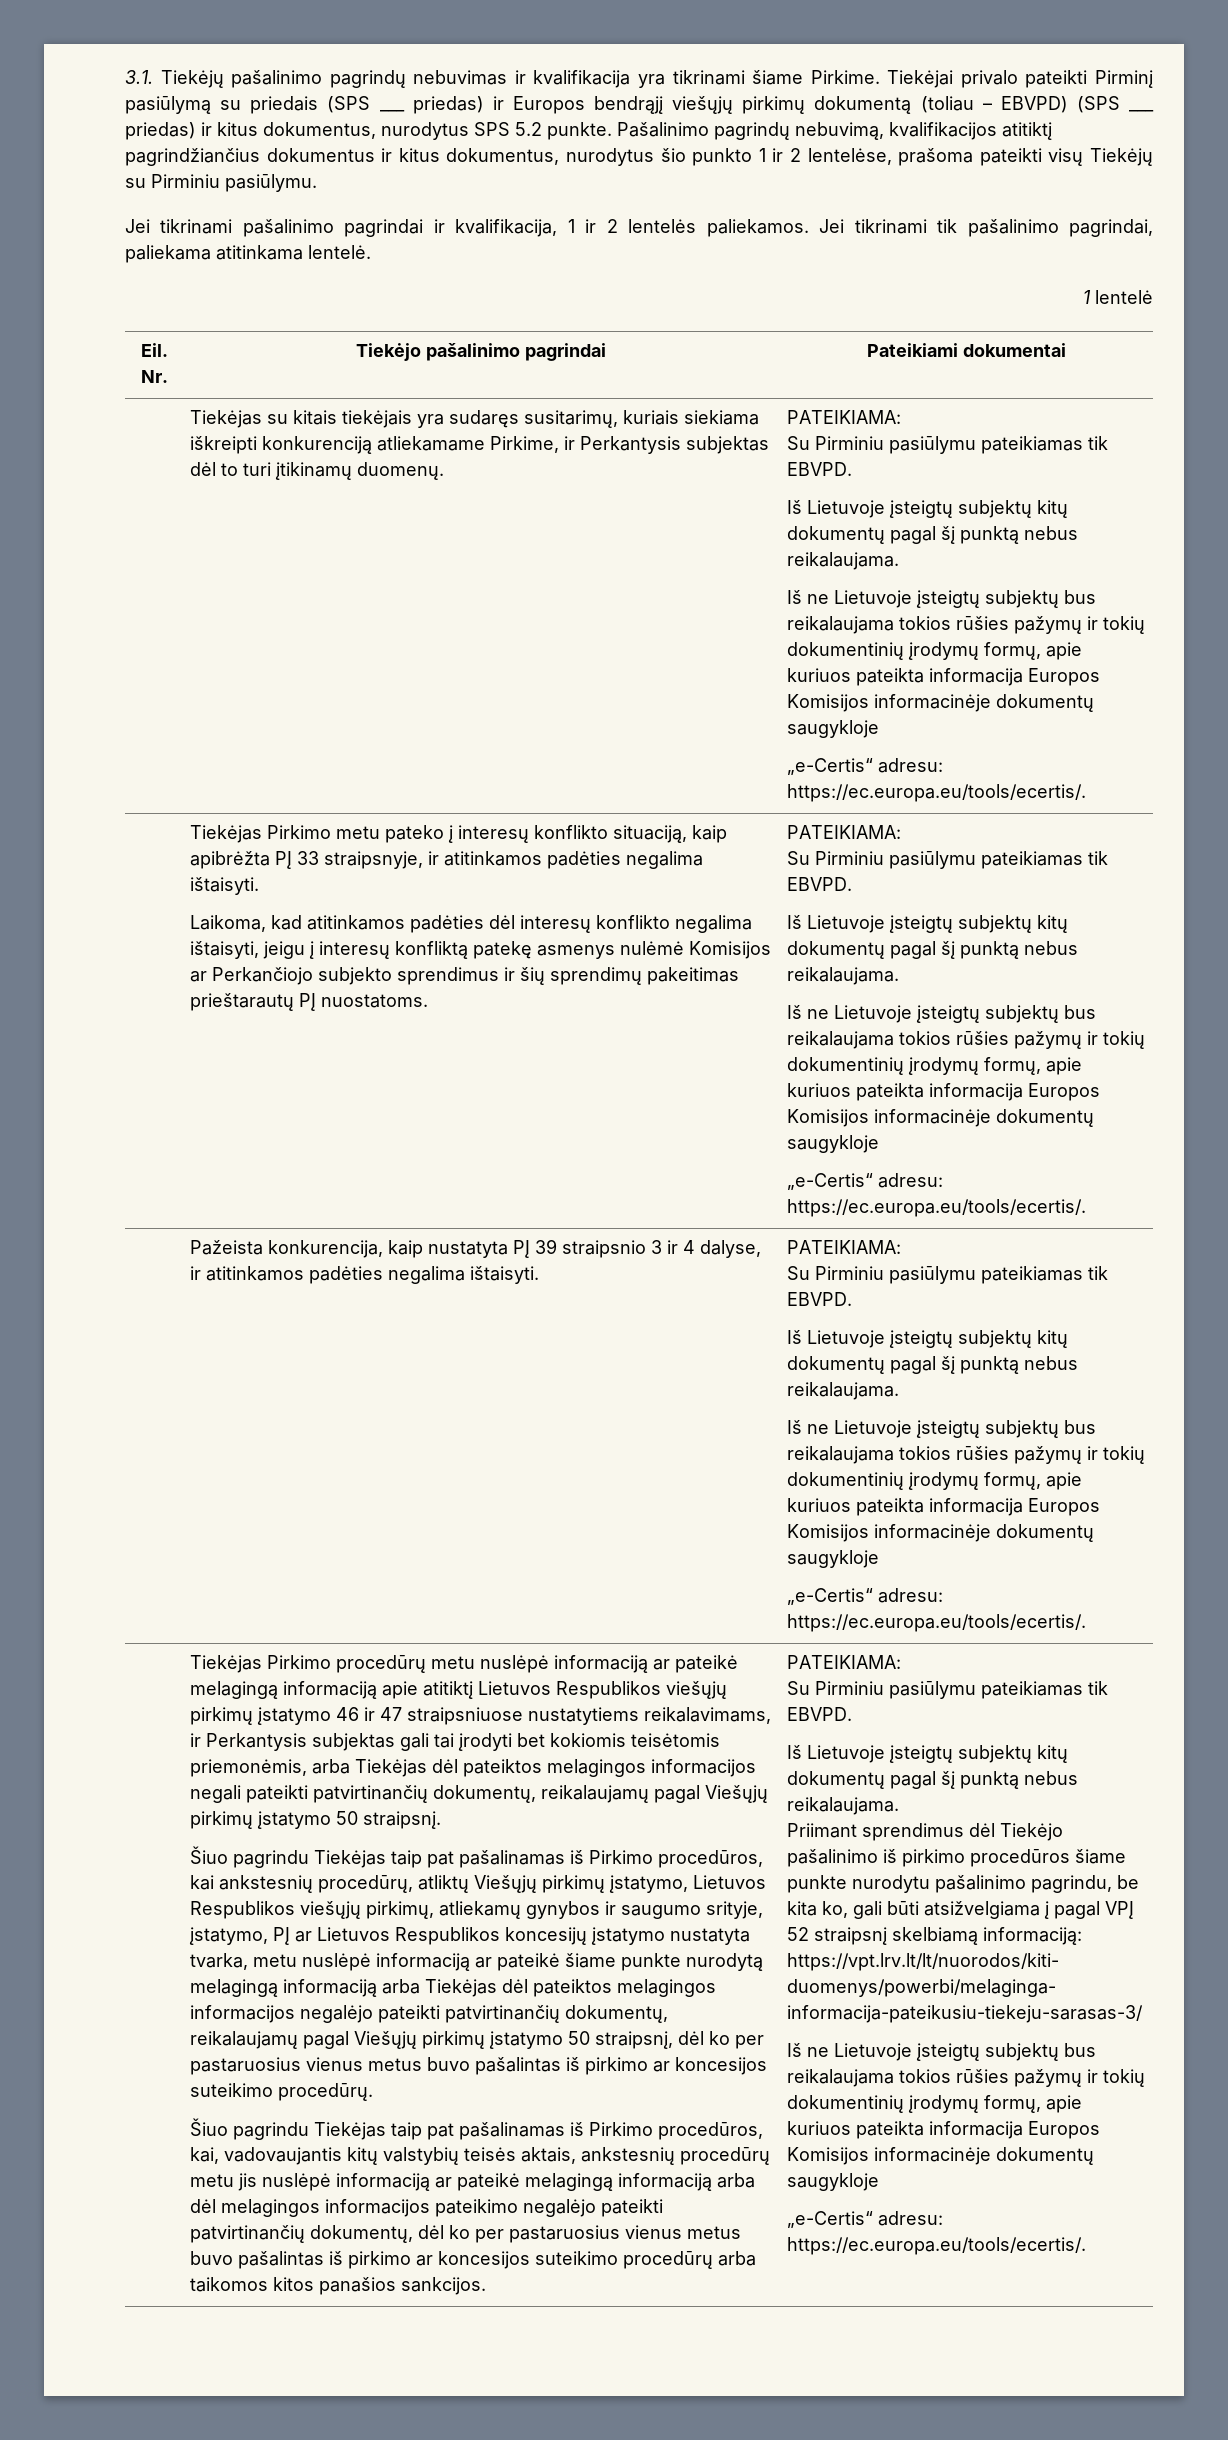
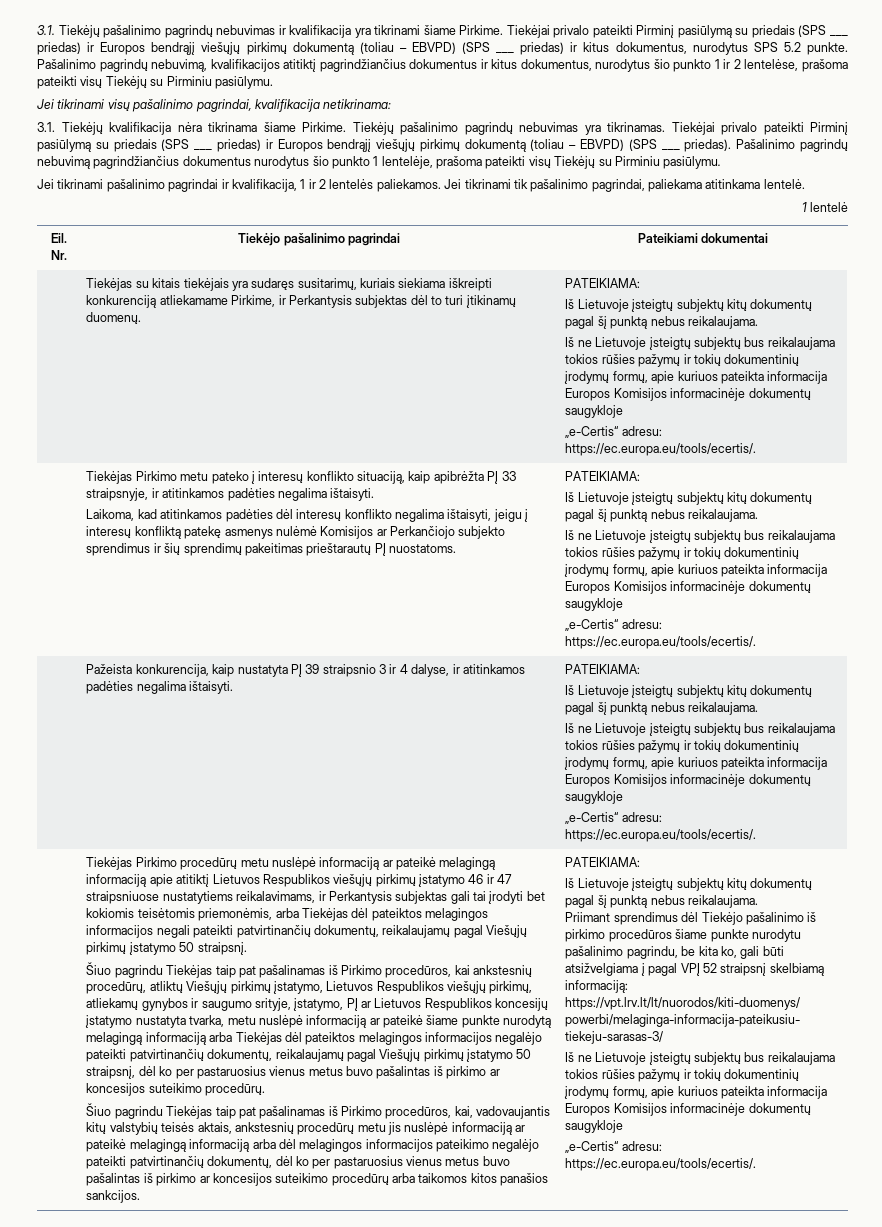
+ Jei tikrinami visų pašalinimo pagrindai, kvalifikacija netikrinama:
+ 3.1. Tiekėjų kvalifikacija nėra tikrinama šiame Pirkime. Tiekėjų pašalinimo pagrindų nebuvimas yra tikrinamas. Tiekėjai privalo pateikti Pirminį pasiūlymą su priedais (SPS ___ priedas) ir Europos bendrąjį viešųjų pirkimų dokumentą (toliau – EBVPD) (SPS ___ priedas). Pašalinimo pagrindų nebuvimą pagrindžiančius dokumentus nurodytus šio punkto 1 lentelėje, prašoma pateikti visų Tiekėjų su Pirminiu pasiūlymu.
  Tiekėjas su kitais tiekėjais yra sudaręs susitarimų, kuriais siekiama iškreipti konkurenciją atliekamame Pirkime, ir Perkantysis subjektas dėl to turi įtikinamų duomenų. | PATEIKIAMA:
- Su Pirminiu pasiūlymu pateikiamas tik EBVPD.
  Laikoma, kad atitinkamos padėties dėl interesų konflikto negalima ištaisyti, jeigu į interesų konfliktą patekę asmenys nulėmė Komisijos ar Perkančiojo subjekto sprendimus ir šių sprendimų pakeitimas prieštarautų PĮ nuostatoms. | PATEIKIAMA:
- Su Pirminiu pasiūlymu pateikiamas tik EBVPD.
  Pažeista konkurencija, kaip nustatyta PĮ 39 straipsnio 3 ir 4 dalyse, ir atitinkamos padėties negalima ištaisyti. | PATEIKIAMA:
- Su Pirminiu pasiūlymu pateikiamas tik EBVPD.
  Šiuo pagrindu Tiekėjas taip pat pašalinamas iš Pirkimo procedūros, kai, vadovaujantis kitų valstybių teisės aktais, ankstesnių procedūrų metu jis nuslėpė informaciją ar pateikė melagingą informaciją arba dėl melagingos informacijos pateikimo negalėjo pateikti patvirtinančių dokumentų, dėl ko per pastaruosius vienus metus buvo pašalintas iš pirkimo ar koncesijos suteikimo procedūrų arba taikomos kitos panašios sankcijos. | PATEIKIAMA:
- Su Pirminiu pasiūlymu pateikiamas tik EBVPD.

